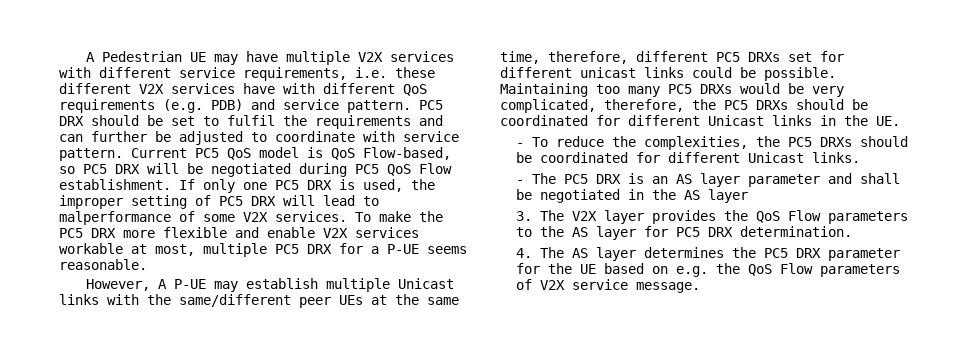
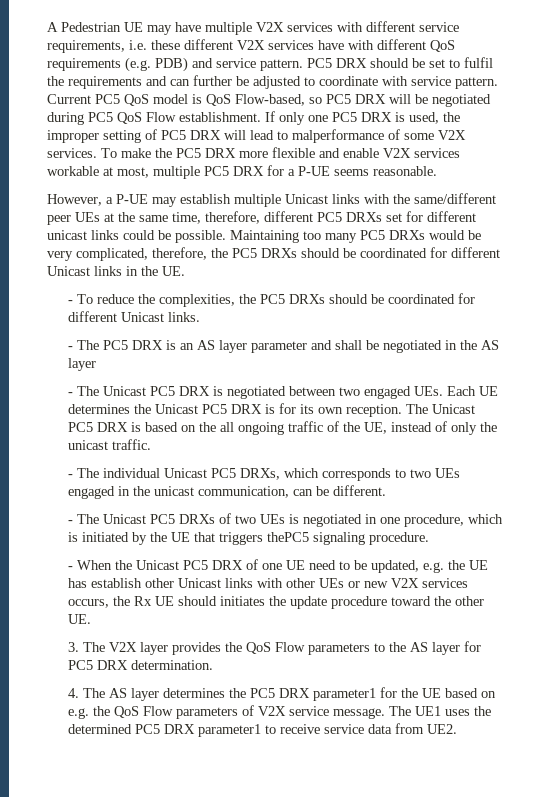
- However, A P-UE may establish multiple Unicast links with the same/different peer UEs at the same time, therefore, different PC5 DRXs set for different unicast links could be possible.
+ However, a P-UE may establish multiple Unicast links with the same/different peer UEs at the same time, therefore, different PC5 DRXs set for different unicast links could be possible.
+ - The Unicast PC5 DRX is negotiated between two engaged UEs. Each UE determines the Unicast PC5 DRX is for its own reception. The Unicast PC5 DRX is based on the all ongoing traffic of the UE, instead of only the unicast traffic.
+ - The individual Unicast PC5 DRXs, which corresponds to two UEs engaged in the unicast communication, can be different.
+ - The Unicast PC5 DRXs of two UEs is negotiated in one procedure, which is initiated by the UE that triggers thePC5 signaling procedure.
+ - When the Unicast PC5 DRX of one UE need to be updated, e.g. the UE has establish other Unicast links with other UEs or new V2X services occurs, the Rx UE should initiates the update procedure toward the other UE.
- 4. The AS layer determines the PC5 DRX parameter for the UE based on e.g. the QoS Flow parameters of V2X service message.
+ 4. The AS layer determines the PC5 DRX parameter1 for the UE based on e.g. the QoS Flow parameters of V2X service message.
+ The UE1 uses the determined PC5 DRX parameter1 to receive service data from UE2.

